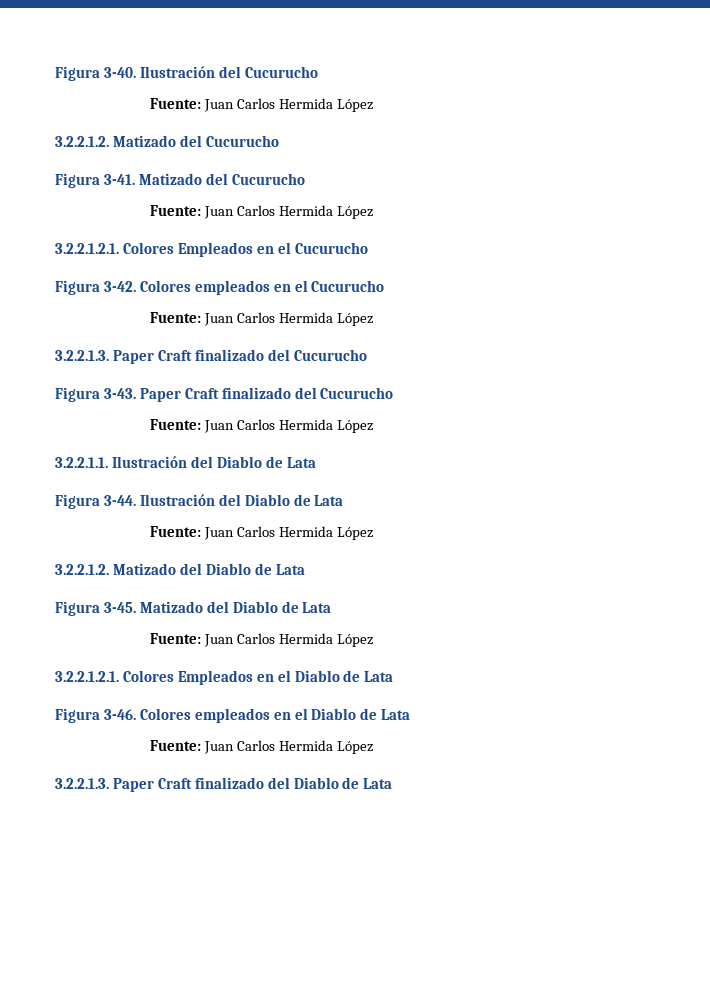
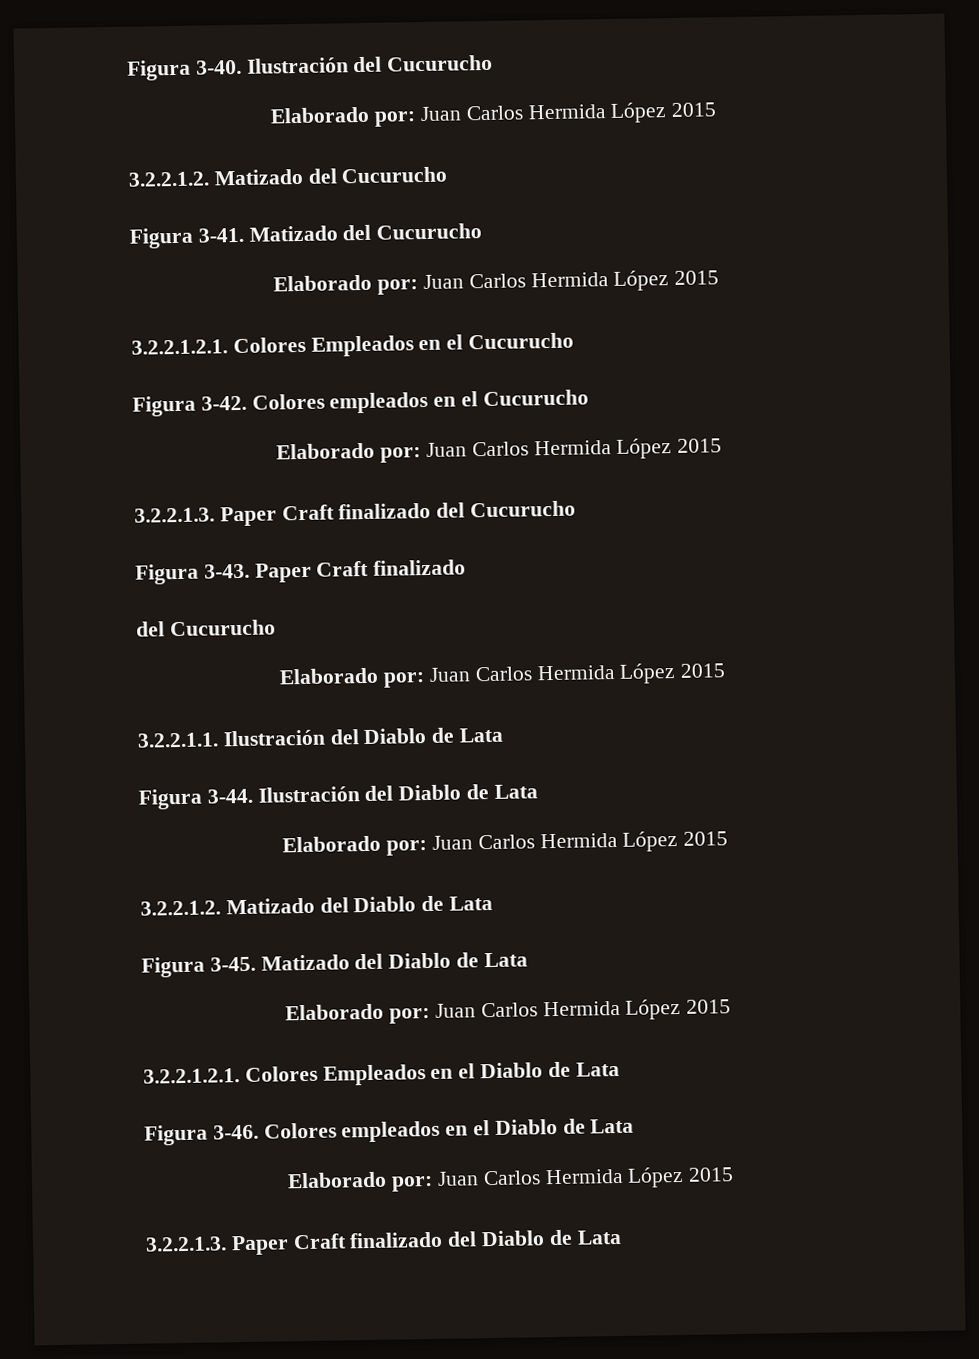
  Ilustración del Cucurucho
- Fuente: Juan Carlos Hermida López
+ Elaborado por: Juan Carlos Hermida López 2015
  Figura 3-41. Matizado del Cucurucho
- Fuente: Juan Carlos Hermida López
+ Elaborado por: Juan Carlos Hermida López 2015
  Colores empleados en el Cucurucho
- Fuente: Juan Carlos Hermida López
+ Elaborado por: Juan Carlos Hermida López 2015
- Figura 3-43. Paper Craft finalizado del Cucurucho
- Fuente: Juan Carlos Hermida López
+ Figura 3-43. Paper Craft finalizado
+ del Cucurucho
+ Elaborado por: Juan Carlos Hermida López 2015
  Figura 3-44. Ilustración del Diablo de Lata
- Fuente: Juan Carlos Hermida López
+ Elaborado por: Juan Carlos Hermida López 2015
  Figura 3-45. Matizado del Diablo de Lata
- Fuente: Juan Carlos Hermida López
+ Elaborado por: Juan Carlos Hermida López 2015
  Colores empleados en el Diablo de Lata
- Fuente: Juan Carlos Hermida López
+ Elaborado por: Juan Carlos Hermida López 2015

